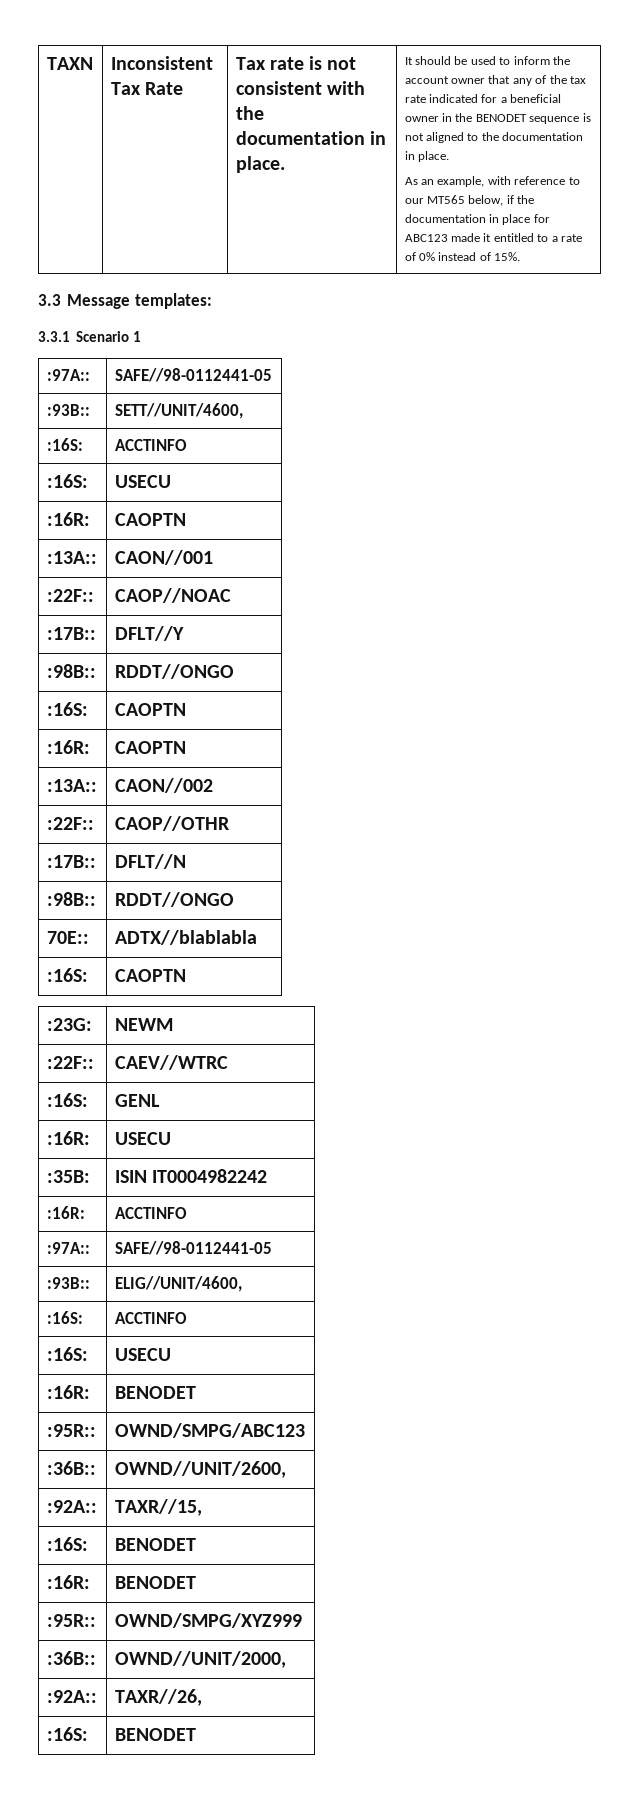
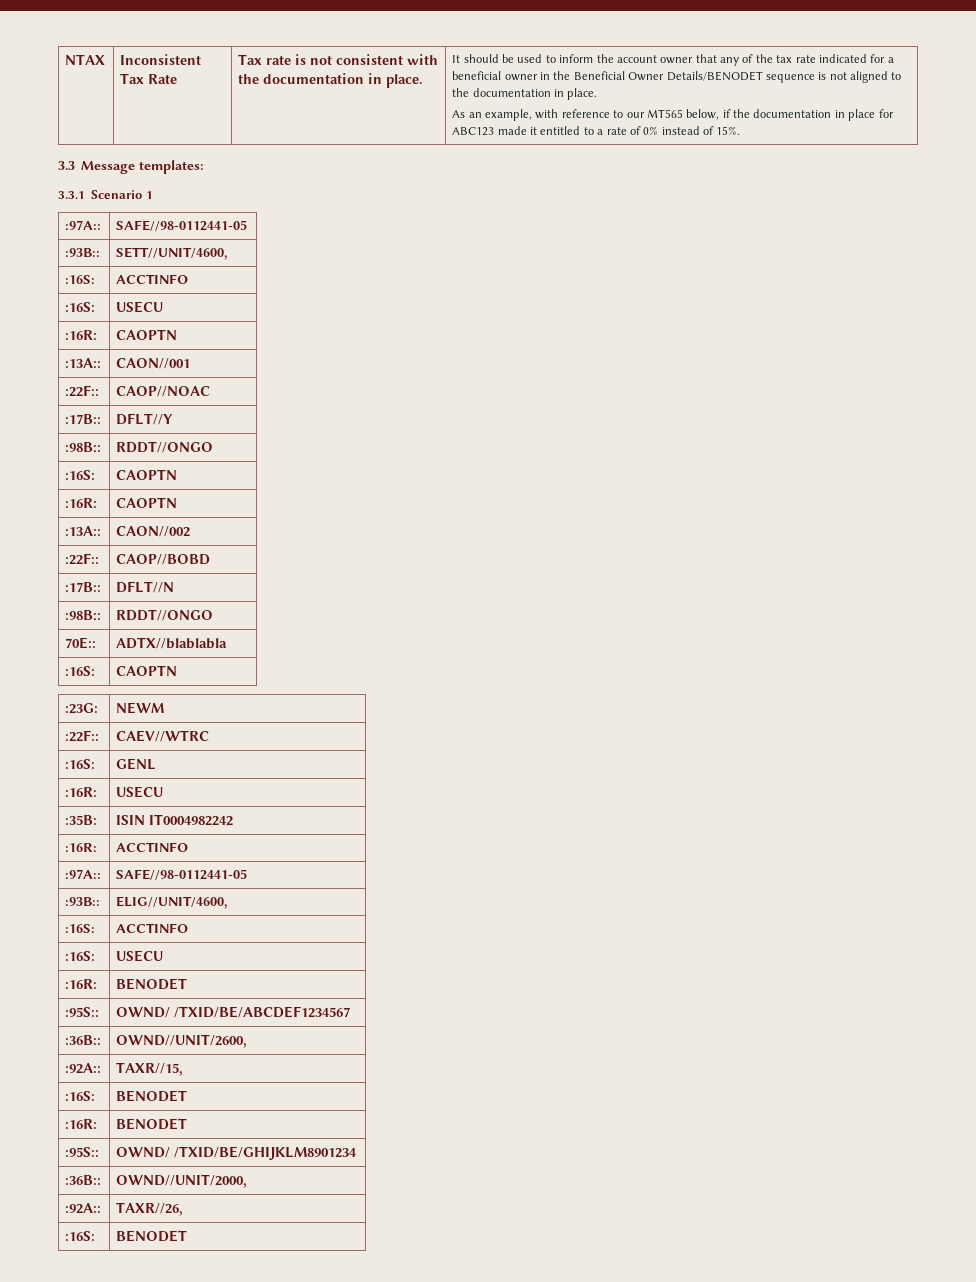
- TAXN
+ NTAX
- It should be used to inform the account owner that any of the tax rate indicated for a beneficial owner in the BENODET sequence is not aligned to the documentation in place.
+ It should be used to inform the account owner that any of the tax rate indicated for a beneficial owner in the Beneficial Owner Details/BENODET sequence is not aligned to the documentation in place.
- :22F:: | CAOP//OTHR
+ :22F:: | CAOP//BOBD
- :95R:: | OWND/SMPG/ABC123
+ :95S:: | OWND/ /TXID/BE/ABCDEF1234567
- :95R:: | OWND/SMPG/XYZ999
+ :95S:: | OWND/ /TXID/BE/GHIJKLM8901234

